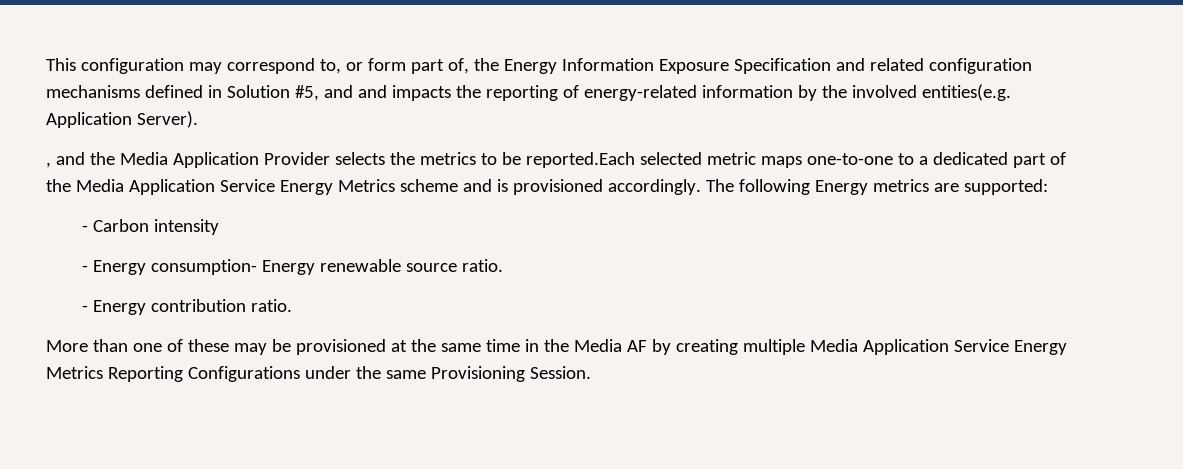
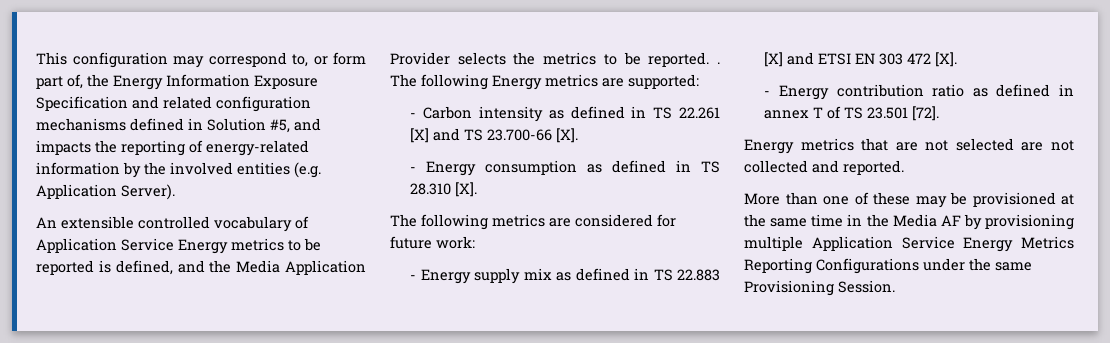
- This configuration may correspond to, or form part of, the Energy Information Exposure Specification and related configuration mechanisms defined in Solution #5, and and impacts the reporting of energy-related information by the involved entities(e.g. Application Server).
+ This configuration may correspond to, or form part of, the Energy Information Exposure Specification and related configuration mechanisms defined in Solution #5, and impacts the reporting of energy-related information by the involved entities (e.g. Application Server).
- , and the Media Application Provider selects the metrics to be reported.Each selected metric maps one-to-one to a dedicated part of the Media Application Service Energy Metrics scheme and is provisioned accordingly.
+ An extensible controlled vocabulary of Application Service Energy metrics to be reported is defined, and the Media Application Provider selects the metrics to be reported. .
- - Carbon intensity
- - Energy consumption- Energy renewable source ratio.
- - Energy contribution ratio.
+ - Carbon intensity as defined in TS 22.261 [X] and TS 23.700-66 [X].
+ - Energy consumption as defined in TS 28.310 [X].
+ The following metrics are considered for future work:
+ - Energy supply mix as defined in TS 22.883 [X] and ETSI EN 303 472 [X].
+ - Energy contribution ratio as defined in annex T of TS 23.501 [72].
+ Energy metrics that are not selected are not collected and reported.
- More than one of these may be provisioned at the same time in the Media AF by creating multiple Media Application Service Energy Metrics Reporting Configurations under the same Provisioning Session.
+ More than one of these may be provisioned at the same time in the Media AF by provisioning multiple Application Service Energy Metrics Reporting Configurations under the same Provisioning Session.

